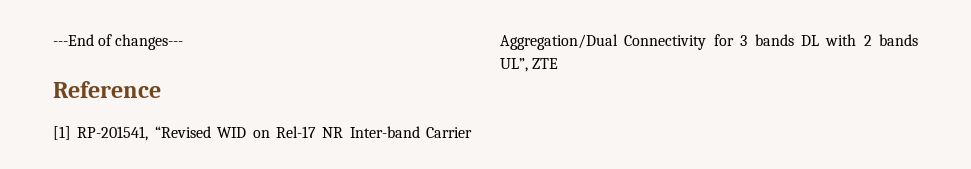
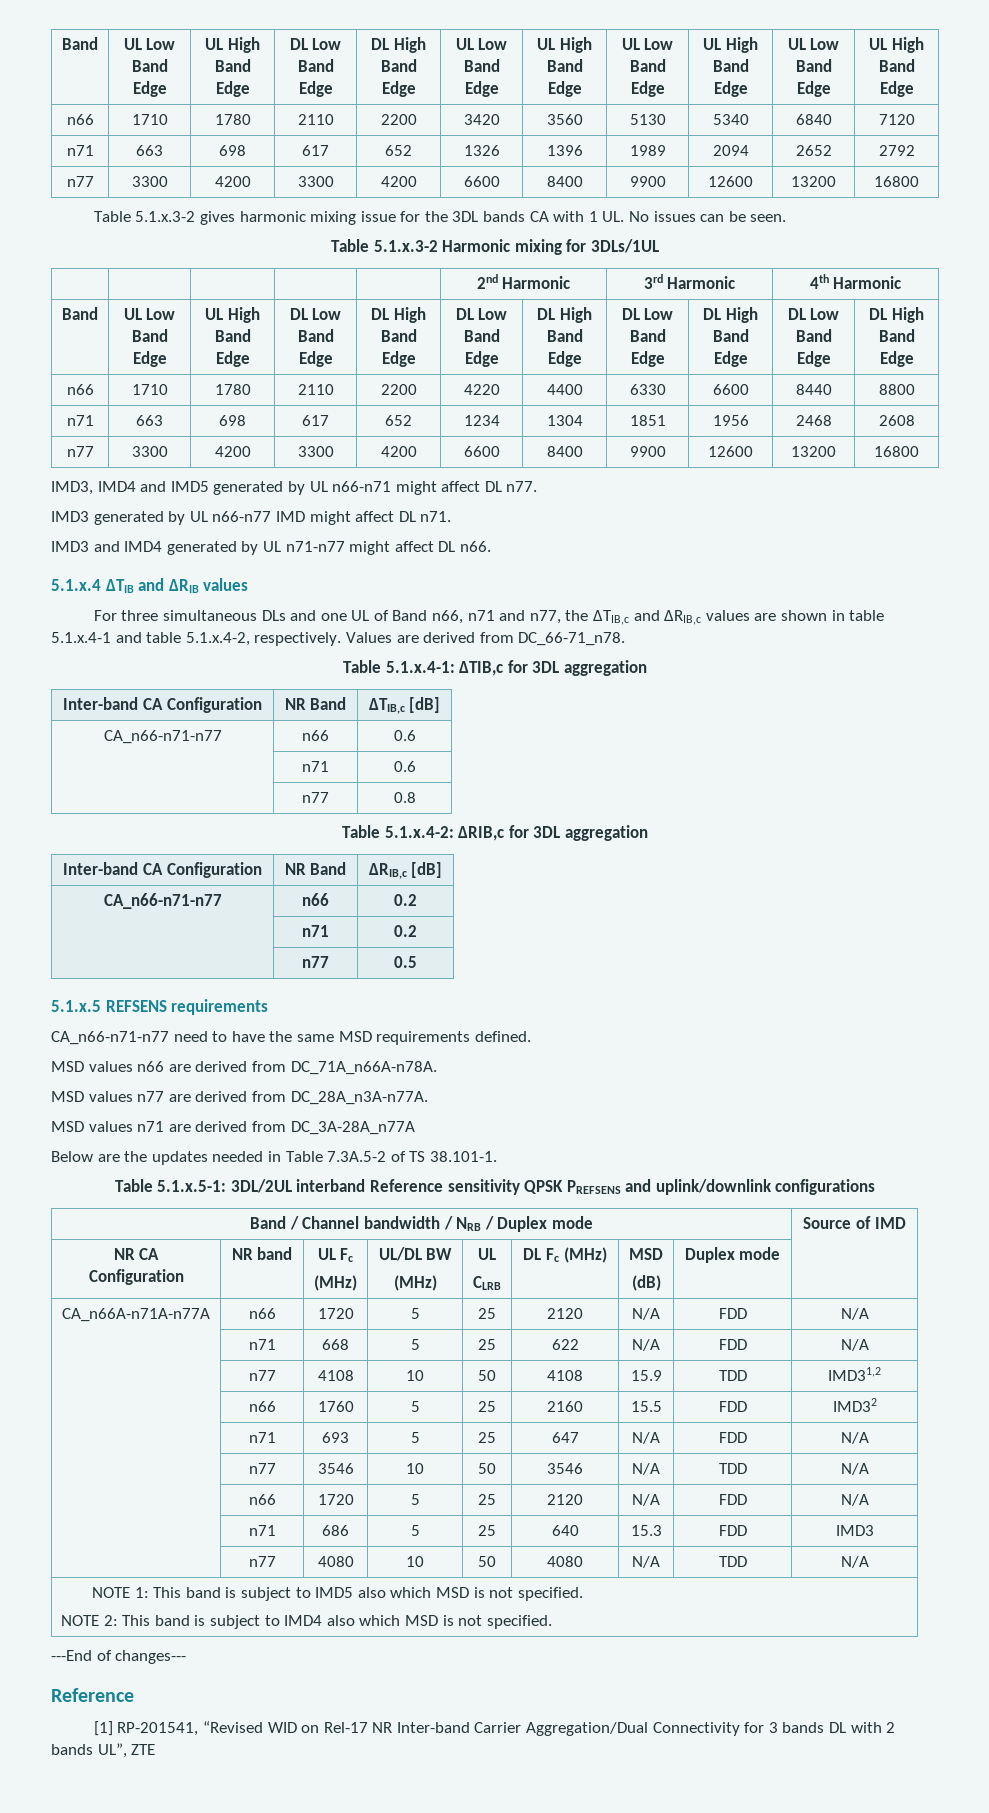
+ Band | UL Low Band Edge | UL High Band Edge | DL Low Band Edge | DL High Band Edge | UL Low Band Edge | UL High Band Edge | UL Low Band Edge | UL High Band Edge | UL Low Band Edge | UL High Band Edge
+ n66 | 1710 | 1780 | 2110 | 2200 | 3420 | 3560 | 5130 | 5340 | 6840 | 7120
+ n71 | 663 | 698 | 617 | 652 | 1326 | 1396 | 1989 | 2094 | 2652 | 2792
+ n77 | 3300 | 4200 | 3300 | 4200 | 6600 | 8400 | 9900 | 12600 | 13200 | 16800
+ Table 5.1.x.3-2 gives harmonic mixing issue for the 3DL bands CA with 1 UL. No issues can be seen.
+ Table 5.1.x.3-2 Harmonic mixing for 3DLs/1UL
+ | | | | | 2nd Harmonic | 3rd Harmonic | 4th Harmonic
+ Band | UL Low Band Edge | UL High Band Edge | DL Low Band Edge | DL High Band Edge | DL Low Band Edge | DL High Band Edge | DL Low Band Edge | DL High Band Edge | DL Low Band Edge | DL High Band Edge
+ n66 | 1710 | 1780 | 2110 | 2200 | 4220 | 4400 | 6330 | 6600 | 8440 | 8800
+ n71 | 663 | 698 | 617 | 652 | 1234 | 1304 | 1851 | 1956 | 2468 | 2608
+ n77 | 3300 | 4200 | 3300 | 4200 | 6600 | 8400 | 9900 | 12600 | 13200 | 16800
+ IMD3, IMD4 and IMD5 generated by UL n66-n71 might affect DL n77.
+ IMD3 generated by UL n66-n77 IMD might affect DL n71.
+ IMD3 and IMD4 generated by UL n71-n77 might affect DL n66.
+ 5.1.x.4 ∆TIB and ∆RIB values
+ For three simultaneous DLs and one UL of Band n66, n71 and n77, the ΔTIB,c and ΔRIB,c values are shown in table 5.1.x.4-1 and table 5.1.x.4-2, respectively. Values are derived from DC_66-71_n78.
+ Table 5.1.x.4-1: ΔTIB,c for 3DL aggregation
+ Inter-band CA Configuration | NR Band | ΔTIB,c [dB]
+ CA_n66-n71-n77 | n66 | 0.6
+ | n71 | 0.6
+ | n77 | 0.8
+ Table 5.1.x.4-2: ΔRIB,c for 3DL aggregation
+ Inter-band CA Configuration | NR Band | ΔRIB,c [dB]
+ CA_n66-n71-n77 | n66 | 0.2
+ | n71 | 0.2
+ | n77 | 0.5
+ 5.1.x.5 REFSENS requirements
+ CA_n66-n71-n77 need to have the same MSD requirements defined.
+ MSD values n66 are derived from DC_71A_n66A-n78A.
+ MSD values n77 are derived from DC_28A_n3A-n77A.
+ MSD values n71 are derived from DC_3A-28A_n77A
+ Below are the updates needed in Table 7.3A.5-2 of TS 38.101-1.
+ Table 5.1.x.5-1: 3DL/2UL interband Reference sensitivity QPSK PREFSENS and uplink/downlink configurations
+ Band / Channel bandwidth / NRB / Duplex mode | Source of IMD
+ NR CA
+ Configuration | NR band | UL Fc
+ (MHz) | UL/DL BW
+ (MHz) | UL
+ CLRB | DL Fc (MHz) | MSD
+ (dB) | Duplex mode |
+ CA_n66A-n71A-n77A | n66 | 1720 | 5 | 25 | 2120 | N/A | FDD | N/A
+ | n71 | 668 | 5 | 25 | 622 | N/A | FDD | N/A
+ | n77 | 4108 | 10 | 50 | 4108 | 15.9 | TDD | IMD31,2
+ | n66 | 1760 | 5 | 25 | 2160 | 15.5 | FDD | IMD32
+ | n71 | 693 | 5 | 25 | 647 | N/A | FDD | N/A
+ | n77 | 3546 | 10 | 50 | 3546 | N/A | TDD | N/A
+ | n66 | 1720 | 5 | 25 | 2120 | N/A | FDD | N/A
+ | n71 | 686 | 5 | 25 | 640 | 15.3 | FDD | IMD3
+ | n77 | 4080 | 10 | 50 | 4080 | N/A | TDD | N/A
+ NOTE 1: This band is subject to IMD5 also which MSD is not specified.
+ NOTE 2: This band is subject to IMD4 also which MSD is not specified.

